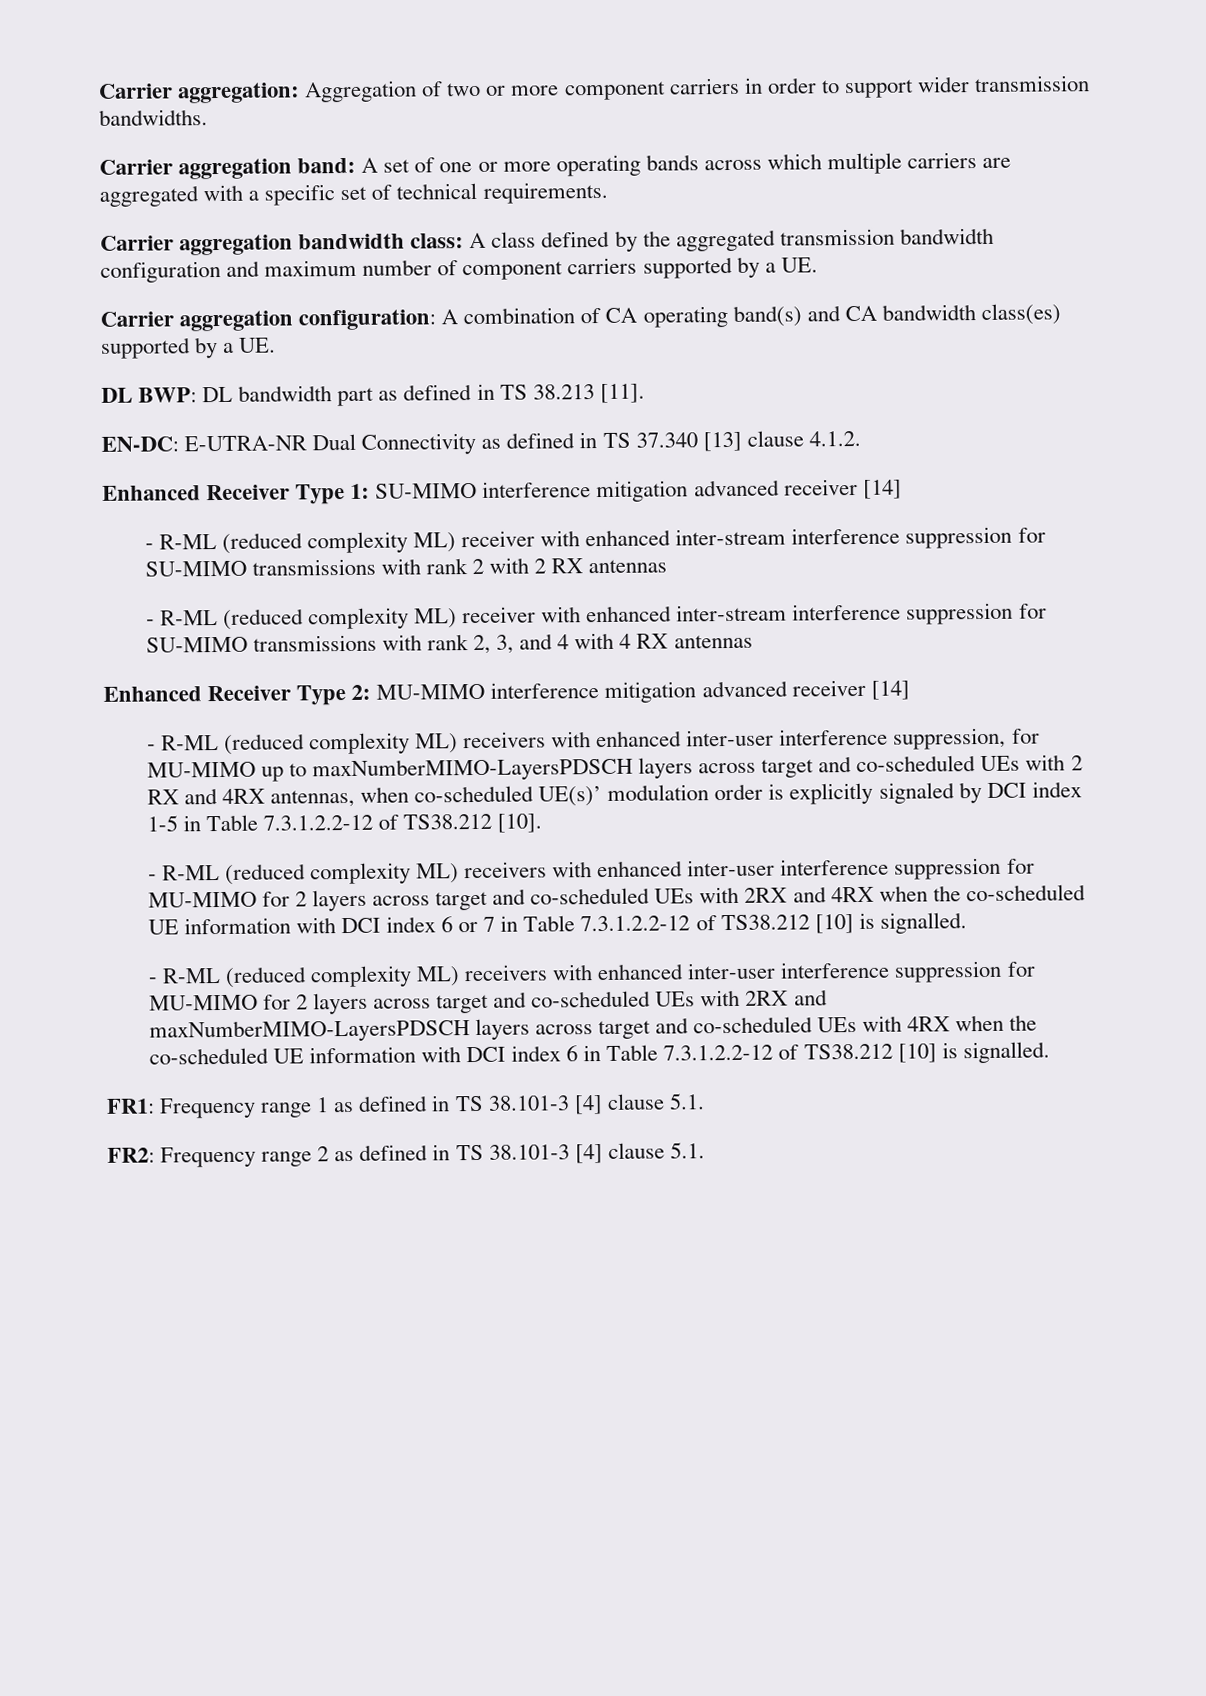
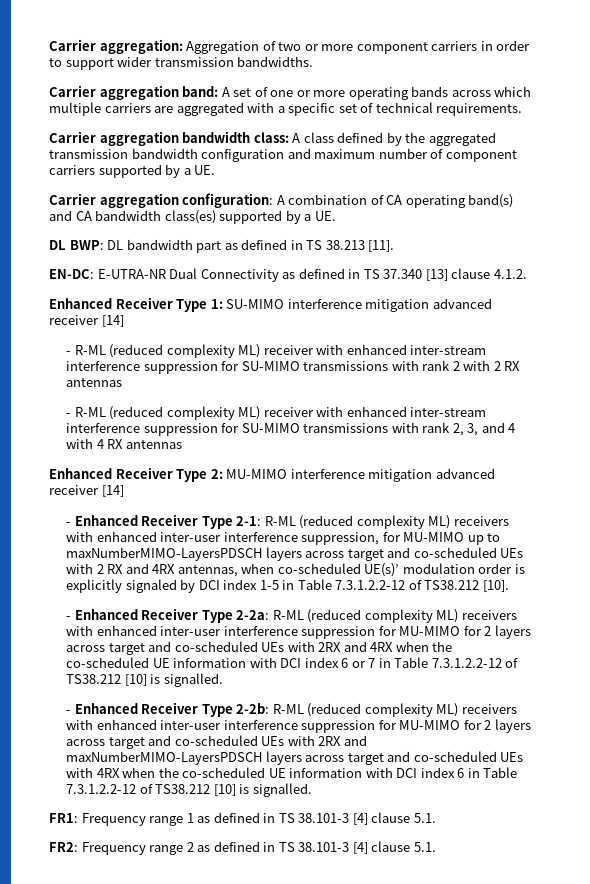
- - R-ML (reduced complexity ML) receivers with enhanced inter-user interference suppression, for MU-MIMO up to maxNumberMIMO-LayersPDSCH layers across target and co-scheduled UEs with 2 RX and 4RX antennas, when co-scheduled UE(s)’ modulation order is explicitly signaled by DCI index 1-5 in Table 7.3.1.2.2-12 of TS38.212 [10].
+ - Enhanced Receiver Type 2-1: R-ML (reduced complexity ML) receivers with enhanced inter-user interference suppression, for MU-MIMO up to maxNumberMIMO-LayersPDSCH layers across target and co-scheduled UEs with 2 RX and 4RX antennas, when co-scheduled UE(s)’ modulation order is explicitly signaled by DCI index 1-5 in Table 7.3.1.2.2-12 of TS38.212 [10].
- - R-ML (reduced complexity ML) receivers with enhanced inter-user interference suppression for MU-MIMO for 2 layers across target and co-scheduled UEs with 2RX and 4RX when the co-scheduled UE information with DCI index 6 or 7 in Table 7.3.1.2.2-12 of TS38.212 [10] is signalled.
+ - Enhanced Receiver Type 2-2a: R-ML (reduced complexity ML) receivers with enhanced inter-user interference suppression for MU-MIMO for 2 layers across target and co-scheduled UEs with 2RX and 4RX when the co-scheduled UE information with DCI index 6 or 7 in Table 7.3.1.2.2-12 of TS38.212 [10] is signalled.
- - R-ML (reduced complexity ML) receivers with enhanced inter-user interference suppression for MU-MIMO for 2 layers across target and co-scheduled UEs with 2RX and maxNumberMIMO-LayersPDSCH layers across target and co-scheduled UEs with 4RX when the co-scheduled UE information with DCI index 6 in Table 7.3.1.2.2-12 of TS38.212 [10] is signalled.
+ - Enhanced Receiver Type 2-2b: R-ML (reduced complexity ML) receivers with enhanced inter-user interference suppression for MU-MIMO for 2 layers across target and co-scheduled UEs with 2RX and maxNumberMIMO-LayersPDSCH layers across target and co-scheduled UEs with 4RX when the co-scheduled UE information with DCI index 6 in Table 7.3.1.2.2-12 of TS38.212 [10] is signalled.

